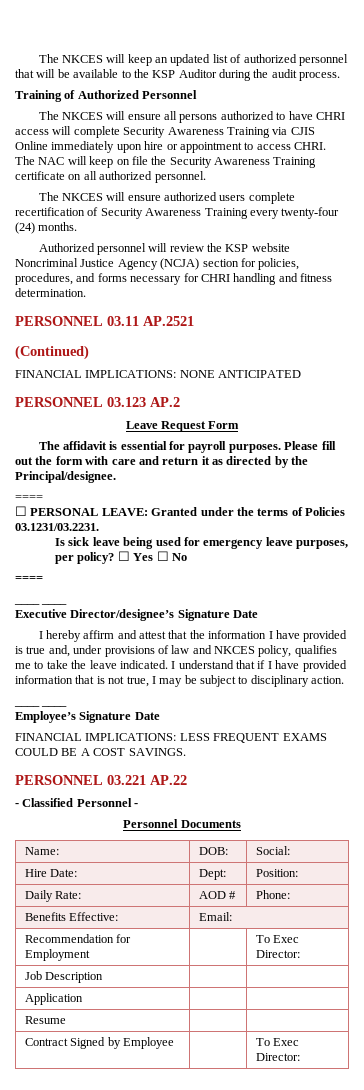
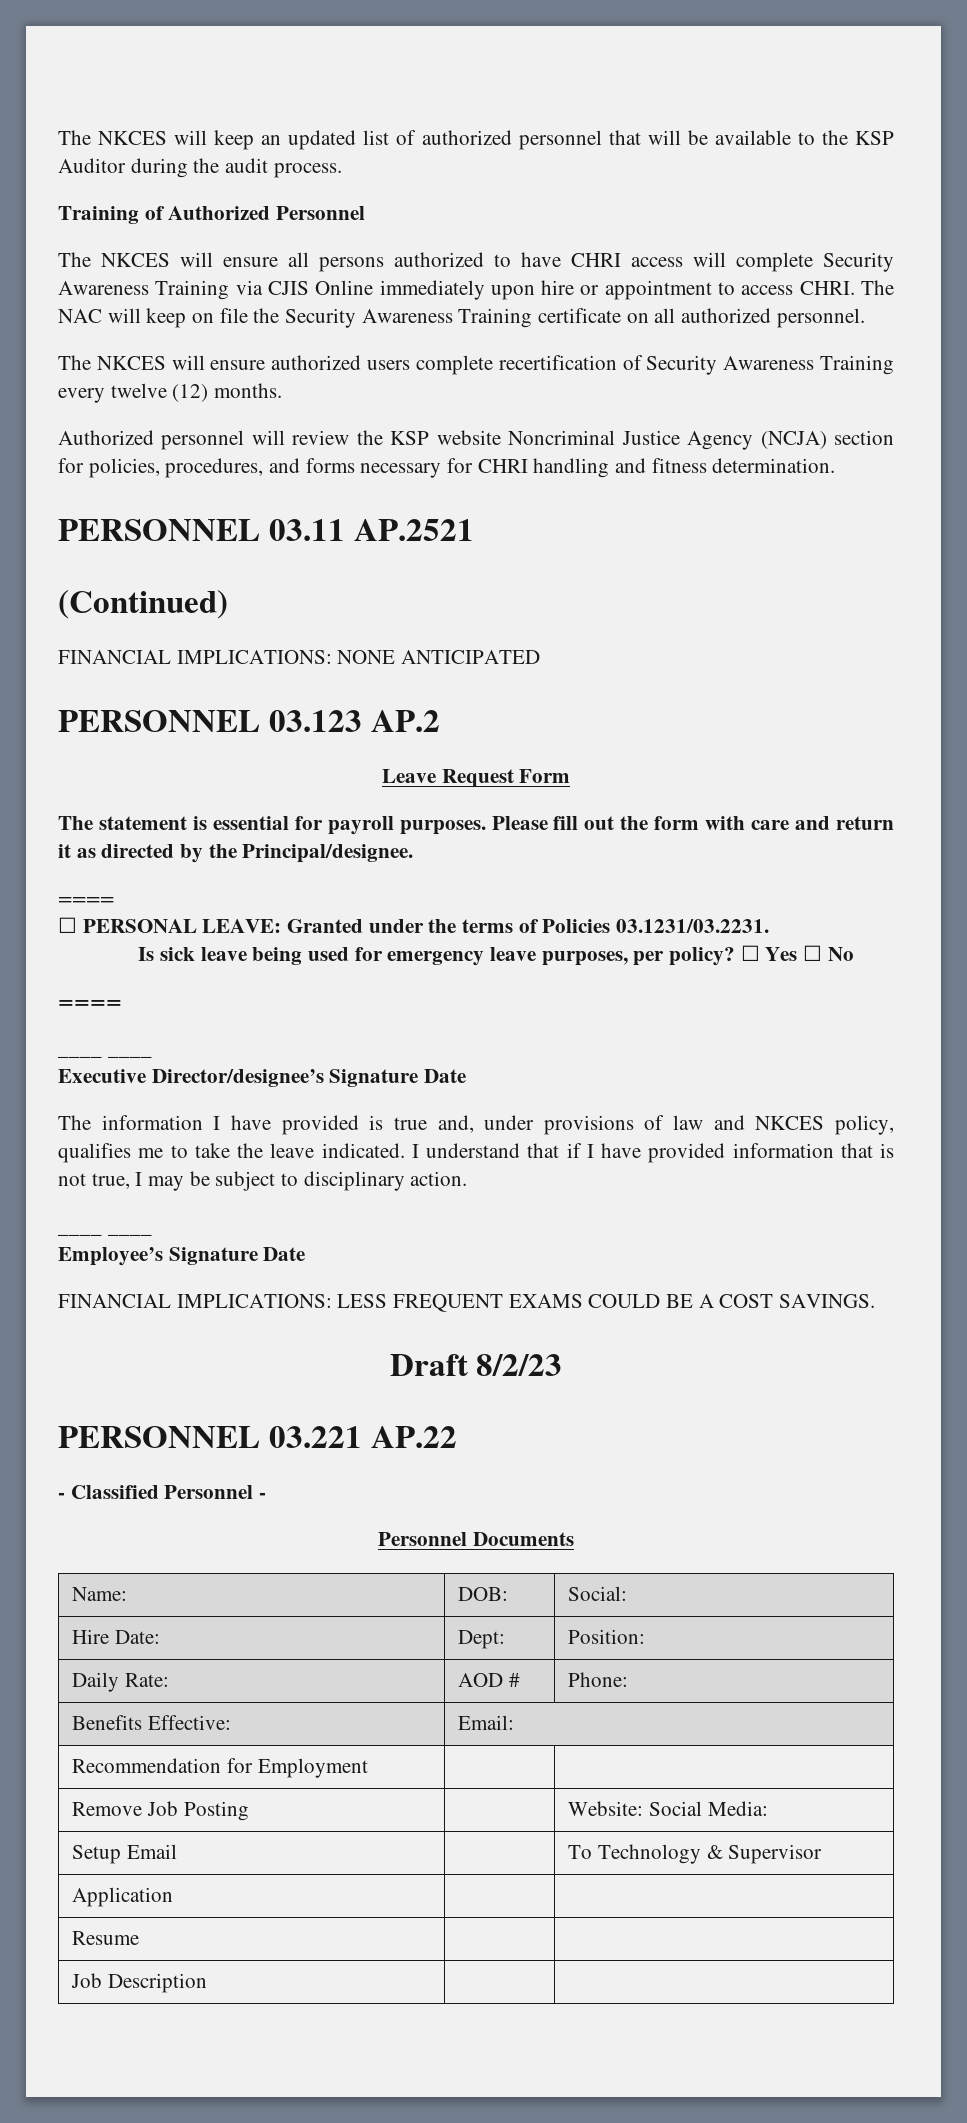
- The NKCES will ensure authorized users complete recertification of Security Awareness Training every twenty-four (24) months.
+ The NKCES will ensure authorized users complete recertification of Security Awareness Training every twelve (12) months.
- The affidavit is essential for payroll purposes.
+ The statement is essential for payroll purposes.
- I hereby affirm and attest that the information I have provided is true and, under provisions of law and NKCES policy, qualifies me to take the leave indicated.
+ The information I have provided is true and, under provisions of law and NKCES policy, qualifies me to take the leave indicated.
+ Draft 8/2/23
- Recommendation for Employment | | To Exec Director:
- Job Description | |
+ Recommendation for Employment | |
+ Remove Job Posting | | Website: Social Media:
+ Setup Email | | To Technology & Supervisor
  Application | |
  Resume | |
- Contract Signed by Employee | | To Exec Director:
+ Job Description | |

